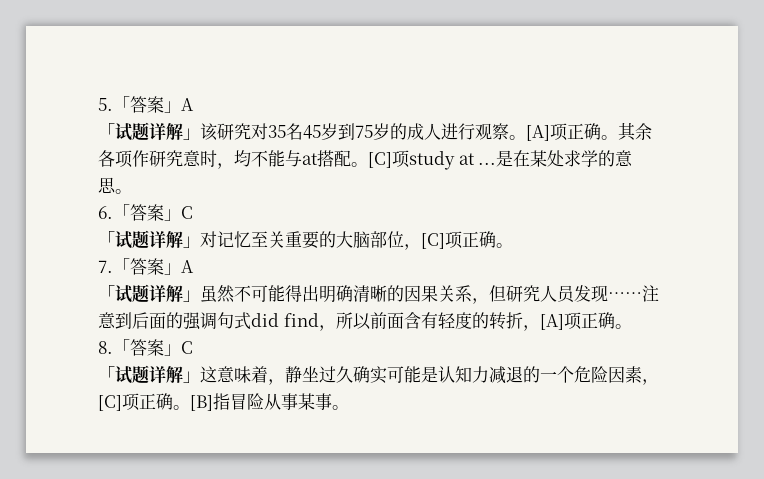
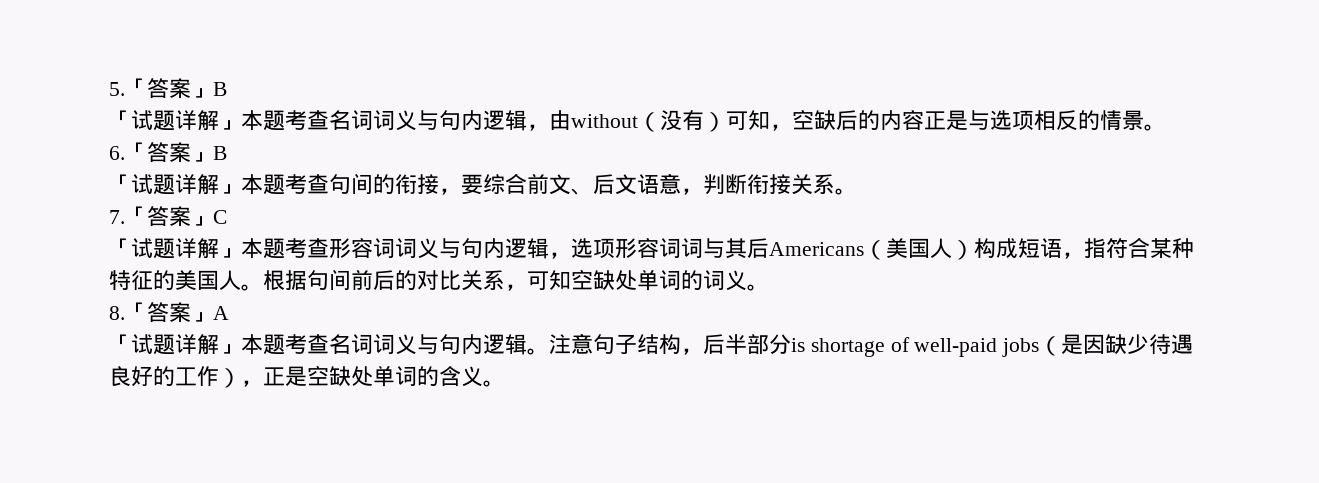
- 5.「答案」A
- 「试题详解」该研究对35名45岁到75岁的成人进行观察。[A]项正确。其余各项作研究意时，均不能与at搭配。[C]项study at ...是在某处求学的意思。
- 6.「答案」C
- 「试题详解」对记忆至关重要的大脑部位，[C]项正确。
- 7.「答案」A
- 「试题详解」虽然不可能得出明确清晰的因果关系，但研究人员发现……注意到后面的强调句式did find，所以前面含有轻度的转折，[A]项正确。
- 8.「答案」C
- 「试题详解」这意味着，静坐过久确实可能是认知力减退的一个危险因素，[C]项正确。[B]指冒险从事某事。
+ 5.「答案」B
+ 「试题详解」本题考查名词词义与句内逻辑，由without（没有）可知，空缺后的内容正是与选项相反的情景。
+ 6.「答案」B
+ 「试题详解」本题考查句间的衔接，要综合前文、后文语意，判断衔接关系。
+ 7.「答案」C
+ 「试题详解」本题考查形容词词义与句内逻辑，选项形容词词与其后Americans（美国人）构成短语，指符合某种特征的美国人。根据句间前后的对比关系，可知空缺处单词的词义。
+ 8.「答案」A
+ 「试题详解」本题考查名词词义与句内逻辑。注意句子结构，后半部分is shortage of well-paid jobs（是因缺少待遇良好的工作），正是空缺处单词的含义。

